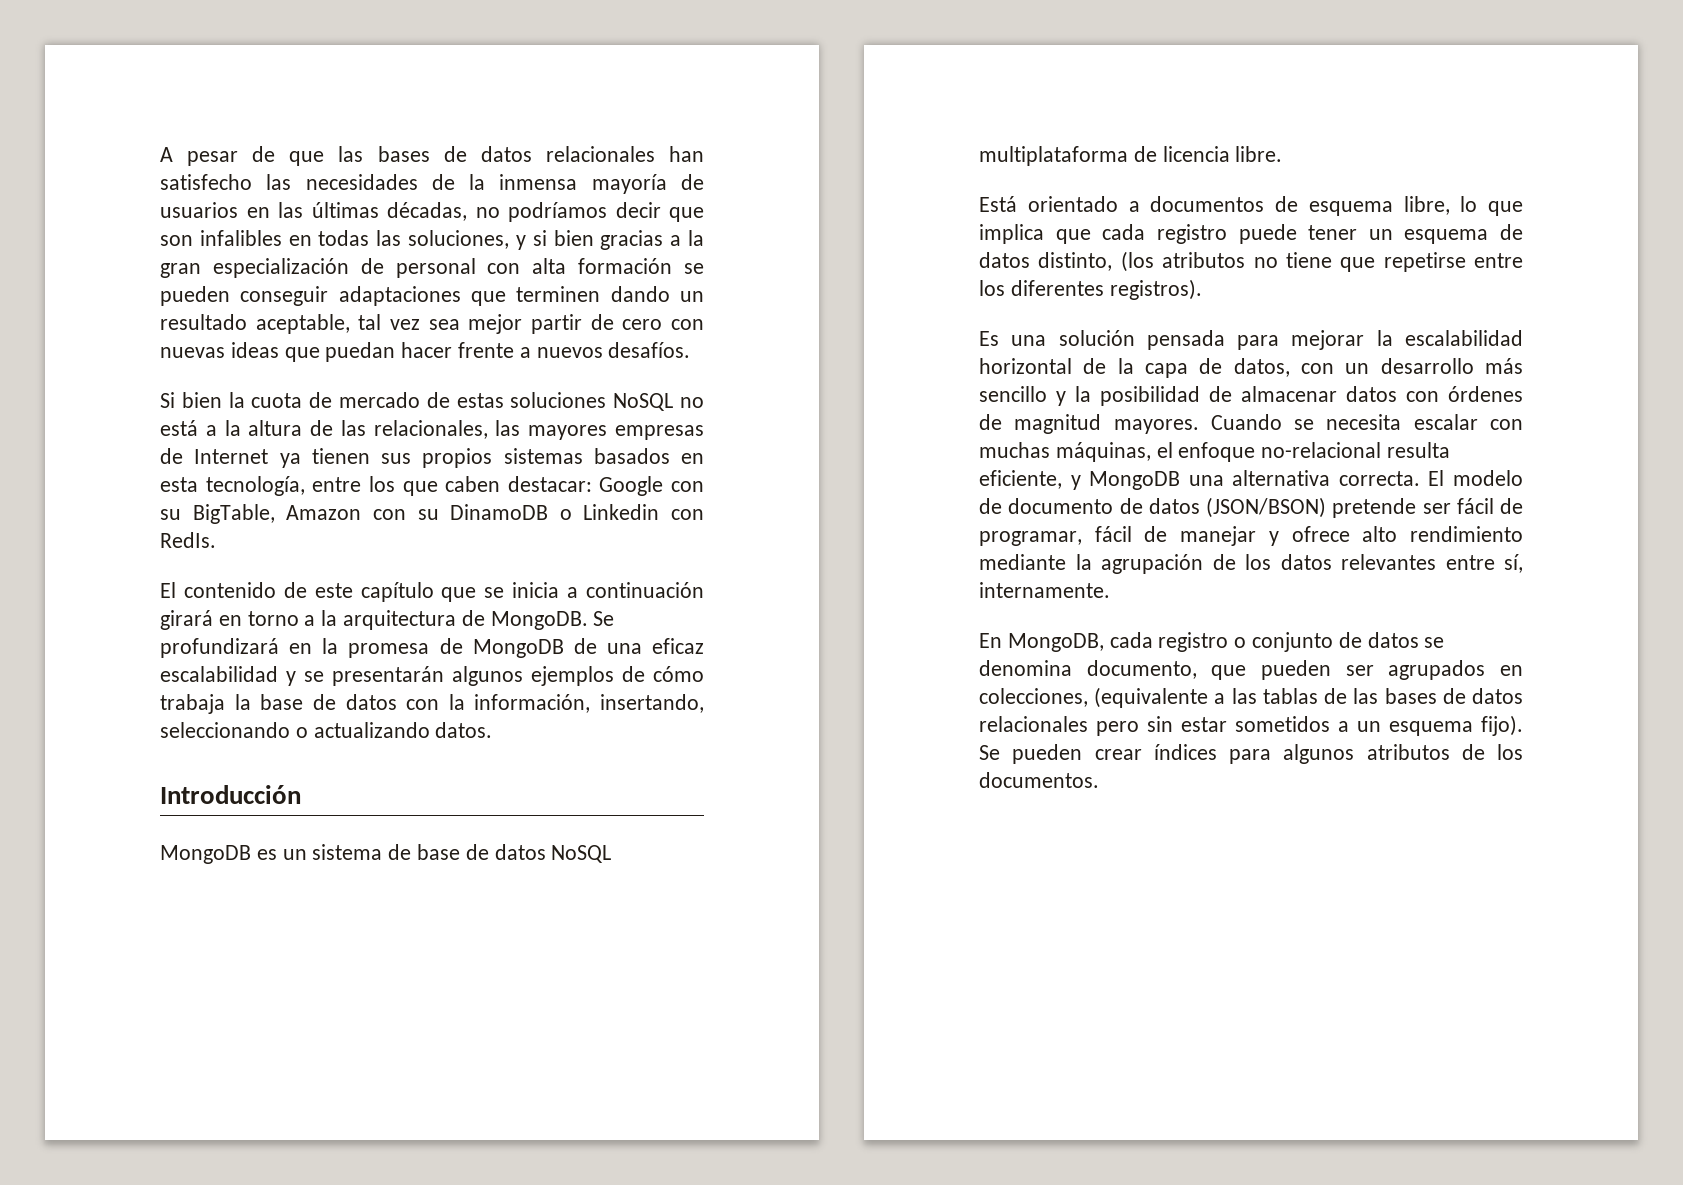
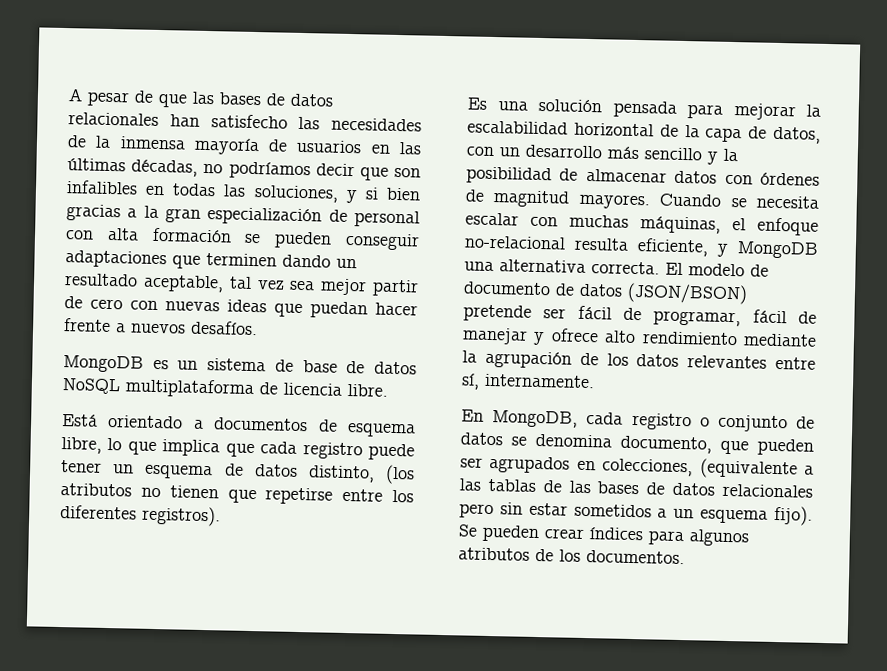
- Si bien la cuota de mercado de estas soluciones NoSQL no está a la altura de las relacionales, las mayores empresas de Internet ya tienen sus propios sistemas basados en esta tecnología, entre los que caben destacar: Google con su BigTable, Amazon con su DinamoDB o Linkedin con RedIs.
- El contenido de este capítulo que se inicia a continuación girará en torno a la arquitectura de MongoDB. Se profundizará en la promesa de MongoDB de una eficaz escalabilidad y se presentarán algunos ejemplos de cómo trabaja la base de datos con la información, insertando, seleccionando o actualizando datos.
- Introducción
- Está orientado a documentos de esquema libre, lo que implica que cada registro puede tener un esquema de datos distinto, (los atributos no tiene que repetirse entre los diferentes registros).
+ Está orientado a documentos de esquema libre, lo que implica que cada registro puede tener un esquema de datos distinto, (los atributos no tienen que repetirse entre los diferentes registros).

